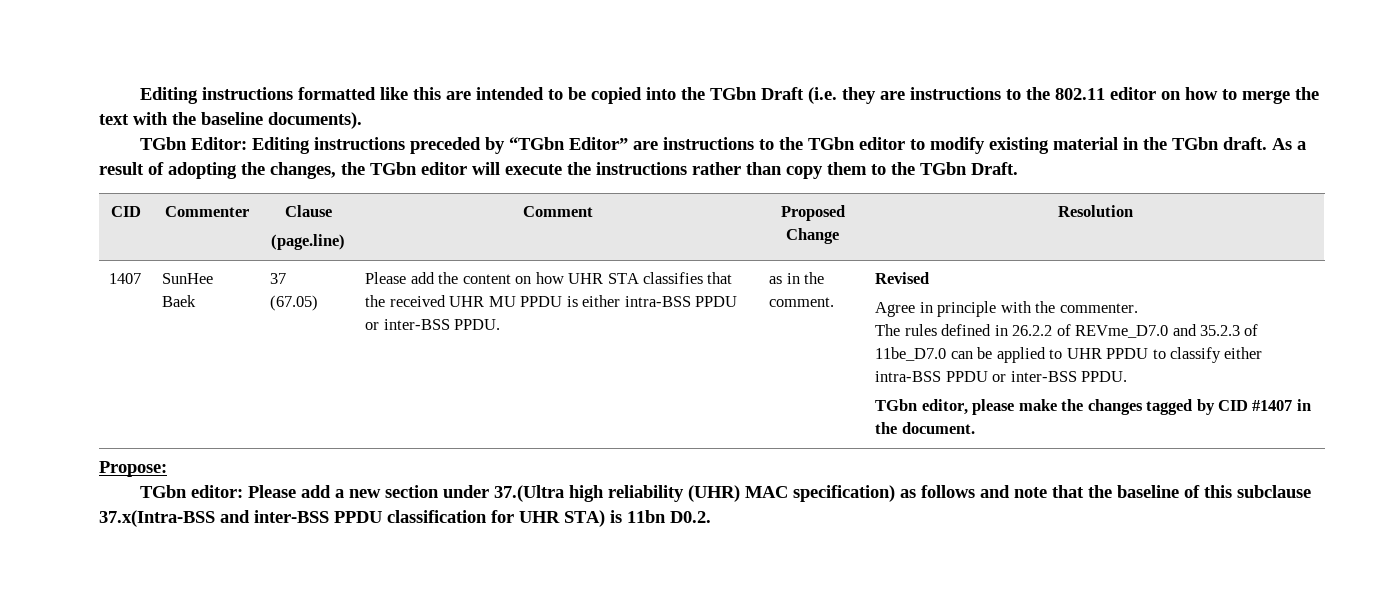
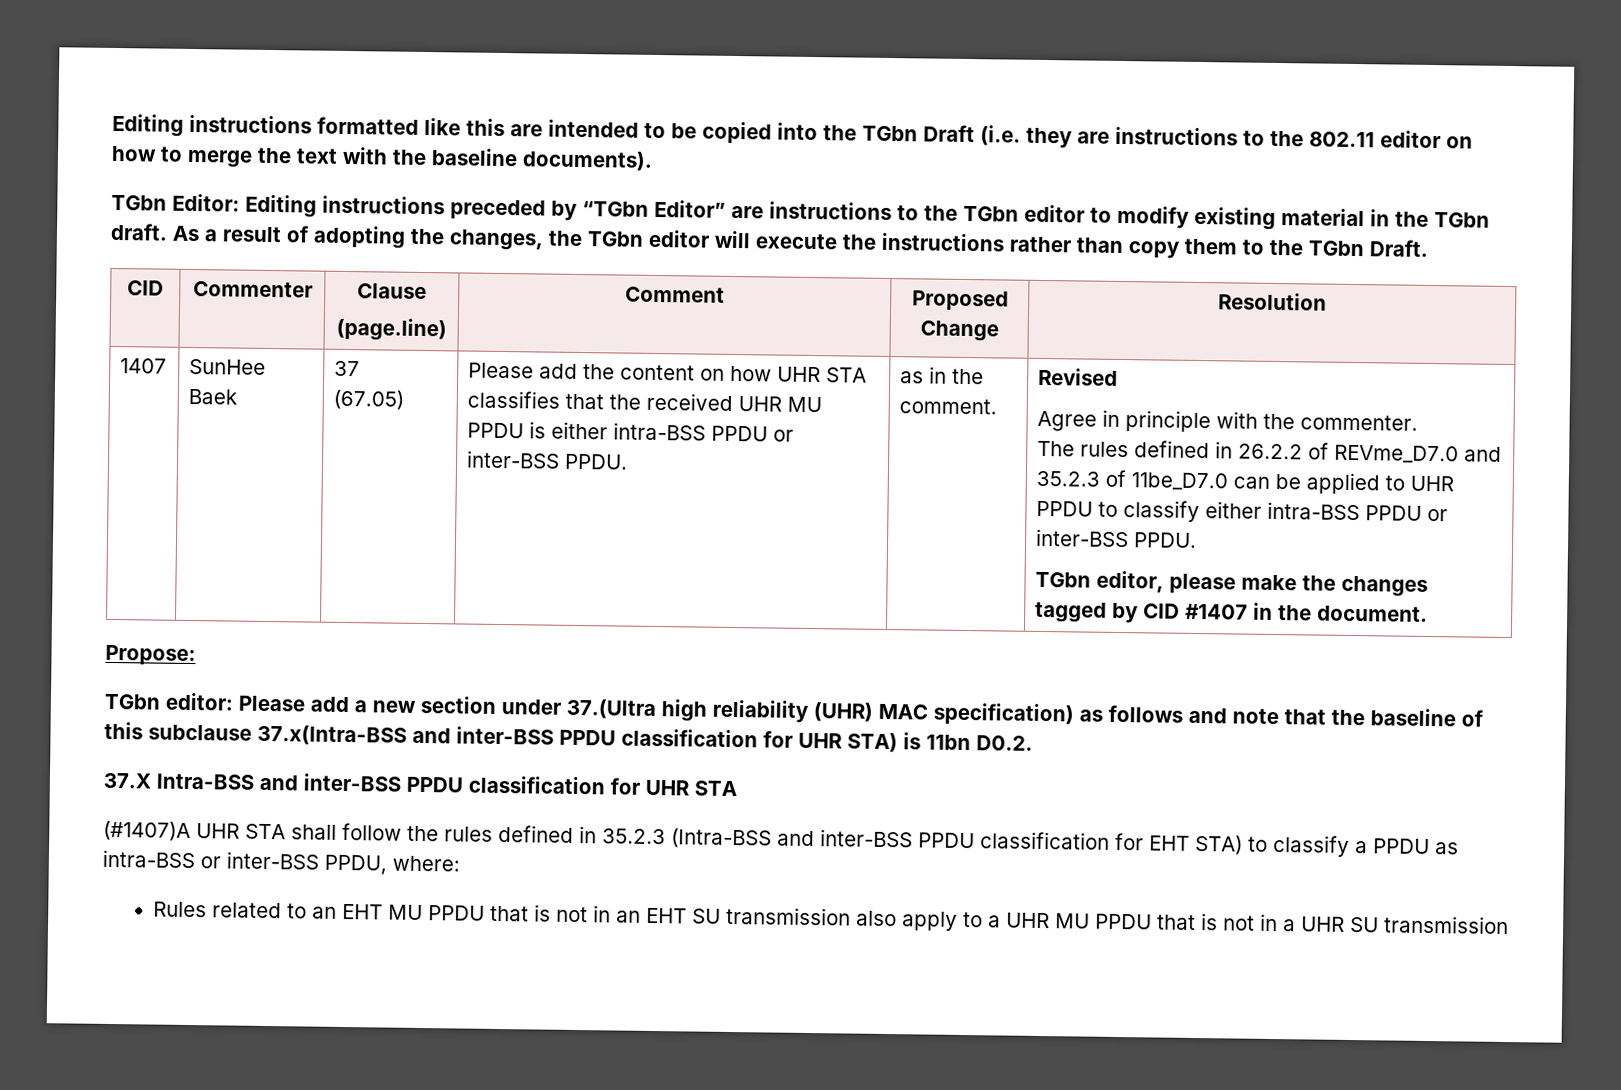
+ 37.X Intra-BSS and inter-BSS PPDU classification for UHR STA
+ (#1407)A UHR STA shall follow the rules defined in 35.2.3 (Intra-BSS and inter-BSS PPDU classification for EHT STA) to classify a PPDU as intra-BSS or inter-BSS PPDU, where:
+ Rules related to an EHT MU PPDU that is not in an EHT SU transmission also apply to a UHR MU PPDU that is not in a UHR SU transmission

